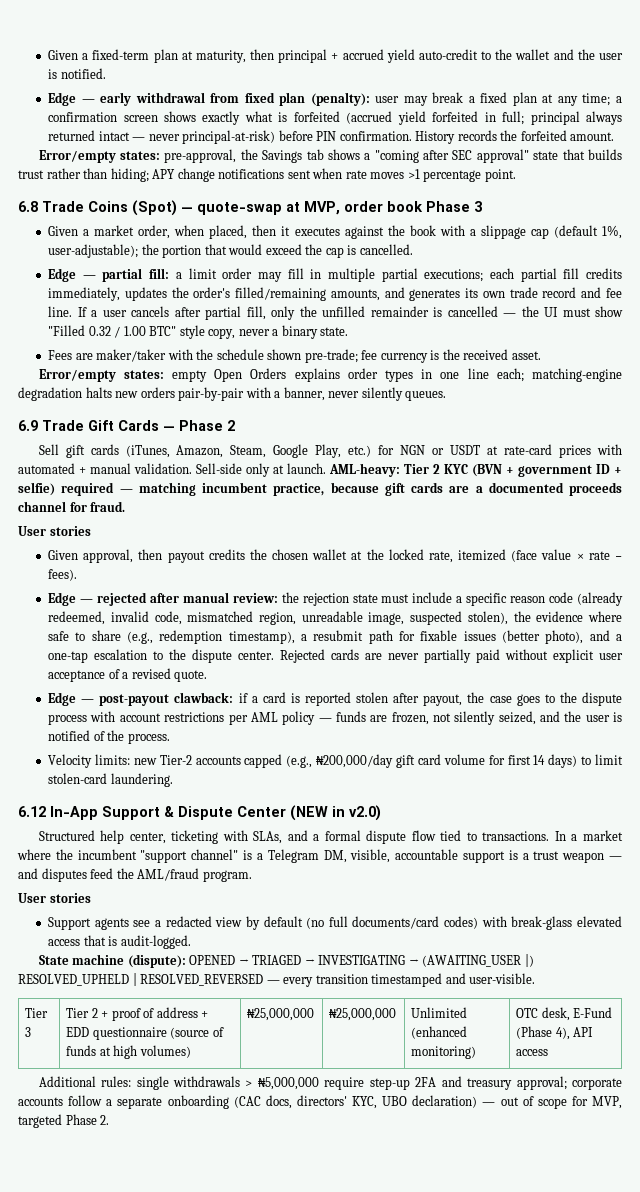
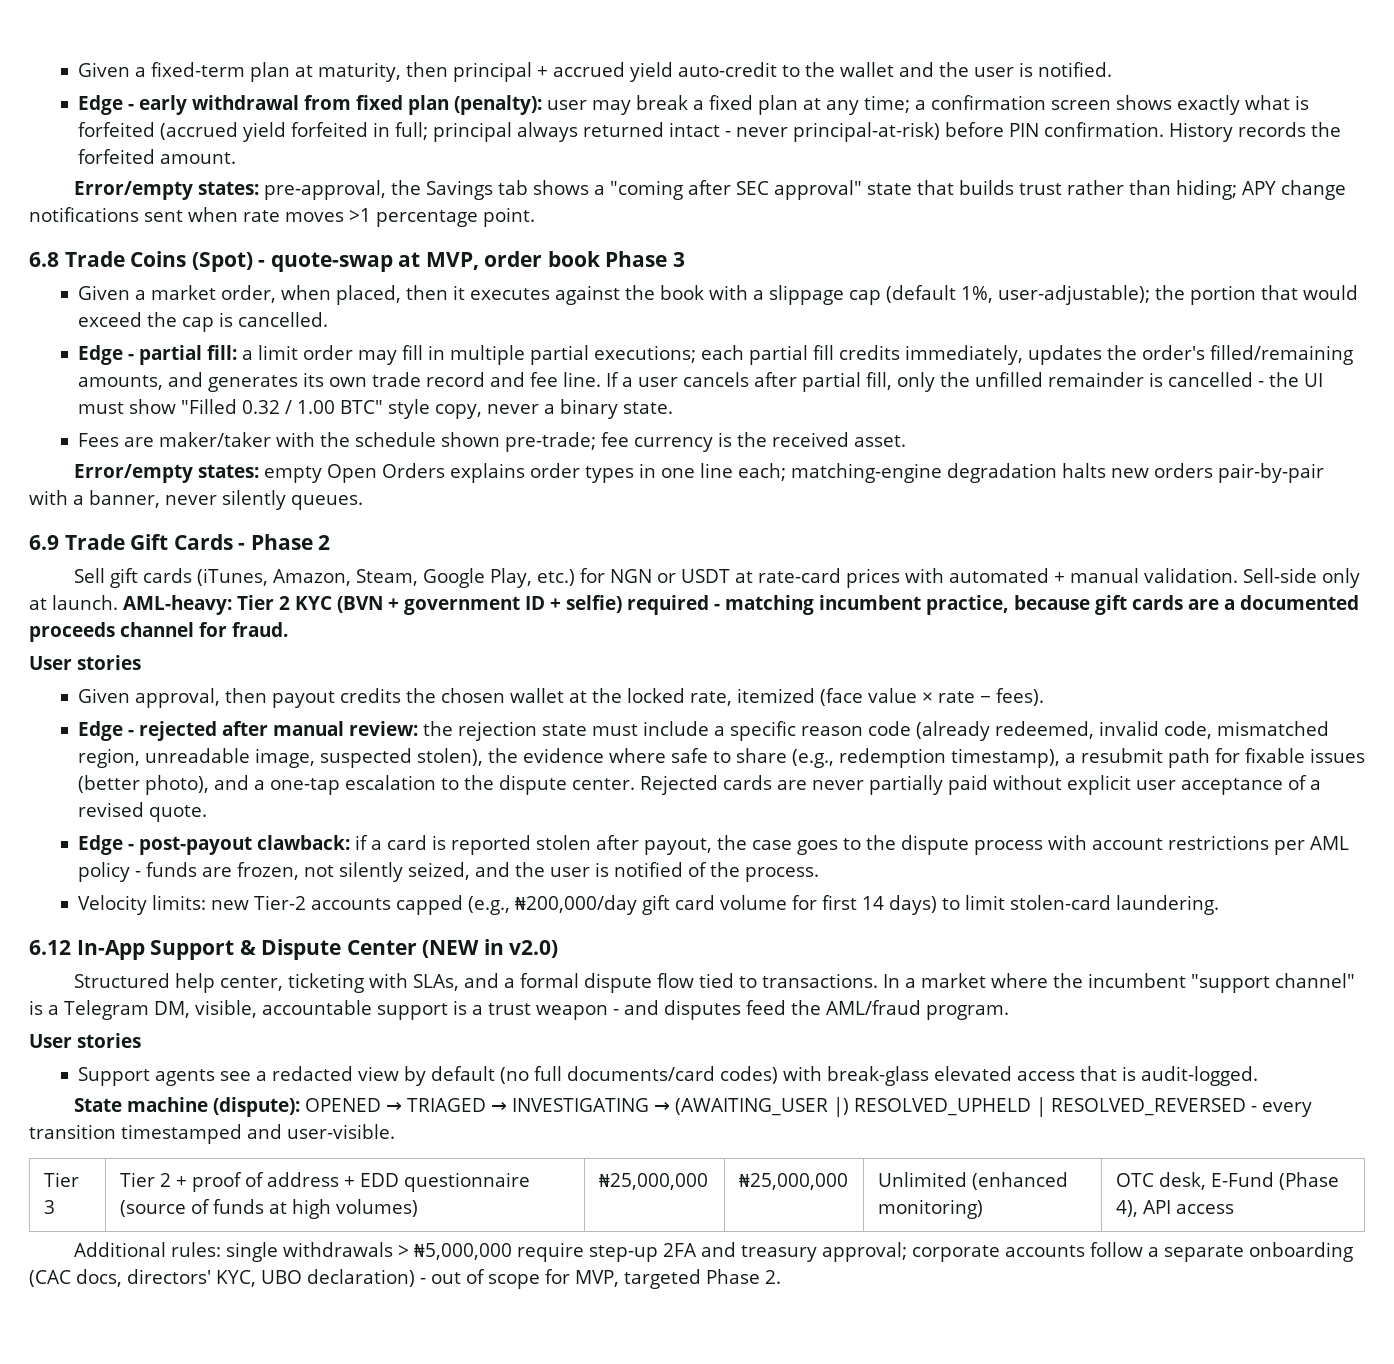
- Edge — early withdrawal from fixed plan (penalty): user may break a fixed plan at any time; a confirmation screen shows exactly what is forfeited (accrued yield forfeited in full; principal always returned intact — never principal-at-risk) before PIN confirmation.
+ Edge - early withdrawal from fixed plan (penalty): user may break a fixed plan at any time; a confirmation screen shows exactly what is forfeited (accrued yield forfeited in full; principal always returned intact - never principal-at-risk) before PIN confirmation.
- 6.8 Trade Coins (Spot) — quote-swap at MVP, order book Phase 3
+ 6.8 Trade Coins (Spot) - quote-swap at MVP, order book Phase 3
- Edge — partial fill: a limit order may fill in multiple partial executions; each partial fill credits immediately, updates the order's filled/remaining amounts, and generates its own trade record and fee line.
+ Edge - partial fill: a limit order may fill in multiple partial executions; each partial fill credits immediately, updates the order's filled/remaining amounts, and generates its own trade record and fee line.
- If a user cancels after partial fill, only the unfilled remainder is cancelled — the UI must show "Filled 0.32 / 1.00 BTC" style copy, never a binary state.
+ If a user cancels after partial fill, only the unfilled remainder is cancelled - the UI must show "Filled 0.32 / 1.00 BTC" style copy, never a binary state.
- 6.9 Trade Gift Cards — Phase 2
+ 6.9 Trade Gift Cards - Phase 2
- AML-heavy: Tier 2 KYC (BVN + government ID + selfie) required — matching incumbent practice, because gift cards are a documented proceeds channel for fraud.
+ AML-heavy: Tier 2 KYC (BVN + government ID + selfie) required - matching incumbent practice, because gift cards are a documented proceeds channel for fraud.
- Edge — rejected after manual review: the rejection state must include a specific reason code (already redeemed, invalid code, mismatched region, unreadable image, suspected stolen), the evidence where safe to share (e.g., redemption timestamp), a resubmit path for fixable issues (better photo), and a one-tap escalation to the dispute center.
+ Edge - rejected after manual review: the rejection state must include a specific reason code (already redeemed, invalid code, mismatched region, unreadable image, suspected stolen), the evidence where safe to share (e.g., redemption timestamp), a resubmit path for fixable issues (better photo), and a one-tap escalation to the dispute center.
- Edge — post-payout clawback: if a card is reported stolen after payout, the case goes to the dispute process with account restrictions per AML policy — funds are frozen, not silently seized, and the user is notified of the process.
+ Edge - post-payout clawback: if a card is reported stolen after payout, the case goes to the dispute process with account restrictions per AML policy - funds are frozen, not silently seized, and the user is notified of the process.
- In a market where the incumbent "support channel" is a Telegram DM, visible, accountable support is a trust weapon — and disputes feed the AML/fraud program.
+ In a market where the incumbent "support channel" is a Telegram DM, visible, accountable support is a trust weapon - and disputes feed the AML/fraud program.
- State machine (dispute): OPENED → TRIAGED → INVESTIGATING → (AWAITING_USER |) RESOLVED_UPHELD | RESOLVED_REVERSED — every transition timestamped and user-visible.
+ State machine (dispute): OPENED → TRIAGED → INVESTIGATING → (AWAITING_USER |) RESOLVED_UPHELD | RESOLVED_REVERSED - every transition timestamped and user-visible.
- Additional rules: single withdrawals > ₦5,000,000 require step-up 2FA and treasury approval; corporate accounts follow a separate onboarding (CAC docs, directors' KYC, UBO declaration) — out of scope for MVP, targeted Phase 2.
+ Additional rules: single withdrawals > ₦5,000,000 require step-up 2FA and treasury approval; corporate accounts follow a separate onboarding (CAC docs, directors' KYC, UBO declaration) - out of scope for MVP, targeted Phase 2.

